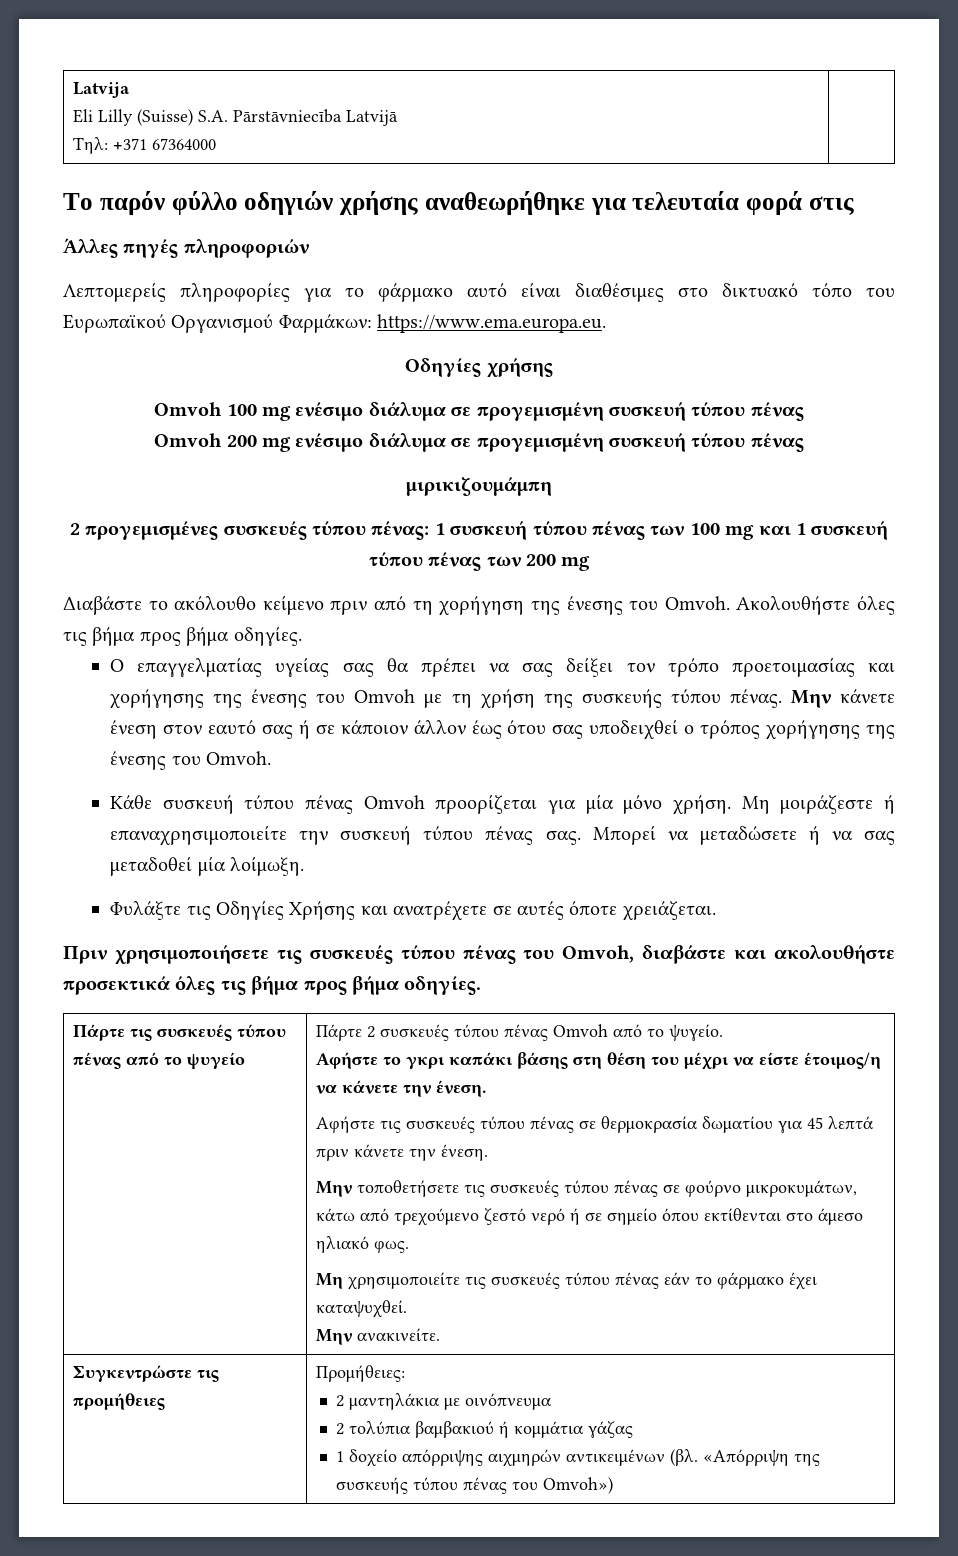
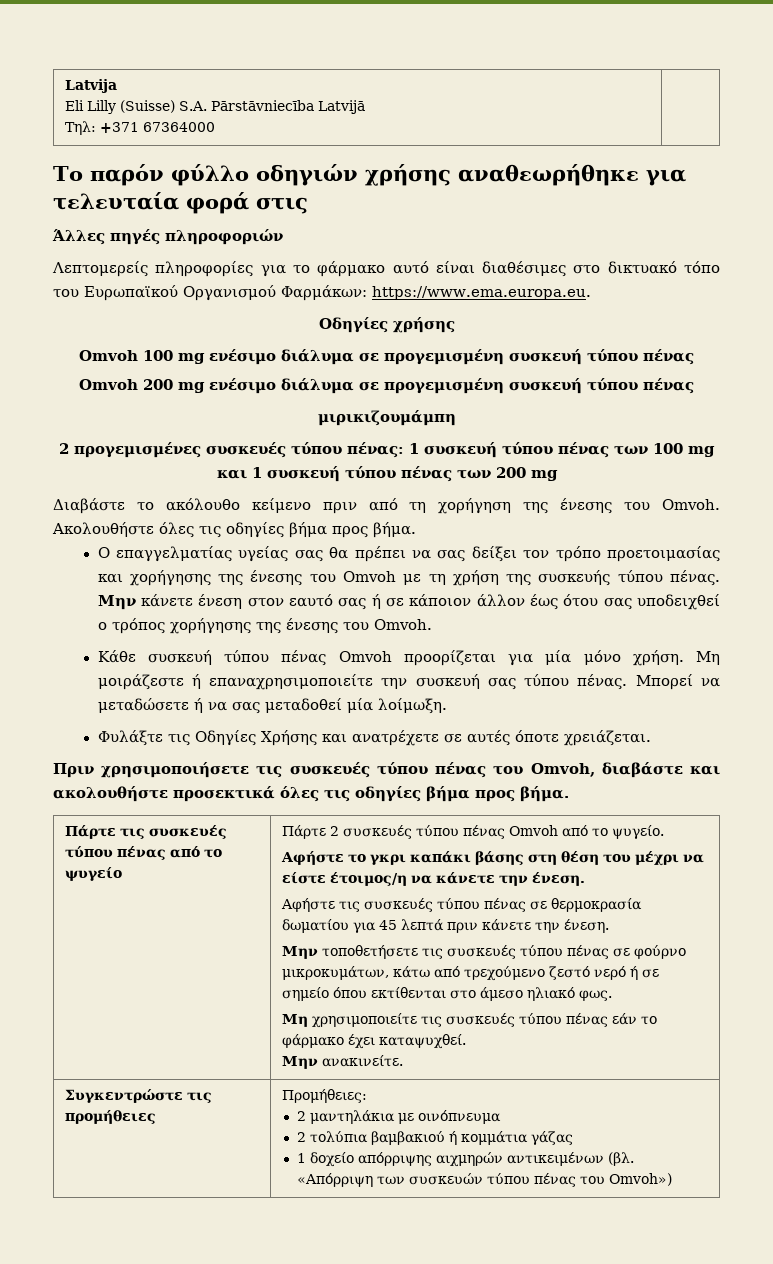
- Ακολουθήστε όλες τις βήμα προς βήμα οδηγίες.
+ Ακολουθήστε όλες τις οδηγίες βήμα προς βήμα.
- Μη μοιράζεστε ή επαναχρησιμοποιείτε την συσκευή τύπου πένας σας.
+ Μη μοιράζεστε ή επαναχρησιμοποιείτε την συσκευή σας τύπου πένας.
- Πριν χρησιμοποιήσετε τις συσκευές τύπου πένας του Omvoh, διαβάστε και ακολουθήστε προσεκτικά όλες τις βήμα προς βήμα οδηγίες.
+ Πριν χρησιμοποιήσετε τις συσκευές τύπου πένας του Omvoh, διαβάστε και ακολουθήστε προσεκτικά όλες τις οδηγίες βήμα προς βήμα.
  Συγκεντρώστε τις προμήθειες | Προμήθειες:
  2 μαντηλάκια με οινόπνευμα
  2 τολύπια βαμβακιού ή κομμάτια γάζας
- 1 δοχείο απόρριψης αιχμηρών αντικειμένων (βλ. «Απόρριψη της συσκευής τύπου πένας του Omvoh»)
+ 1 δοχείο απόρριψης αιχμηρών αντικειμένων (βλ. «Απόρριψη των συσκευών τύπου πένας του Omvoh»)

